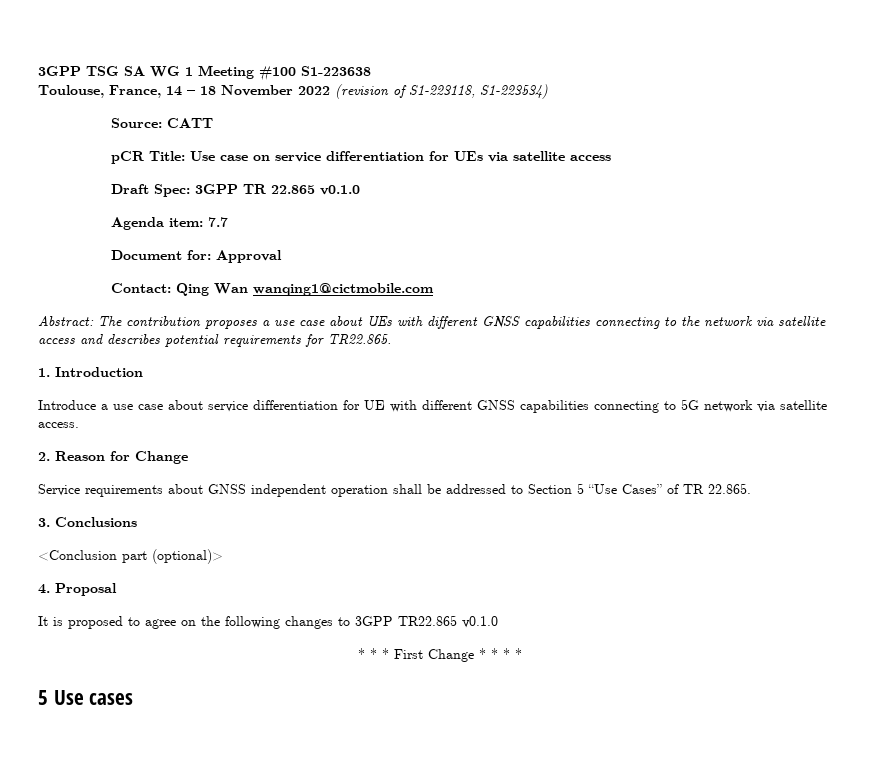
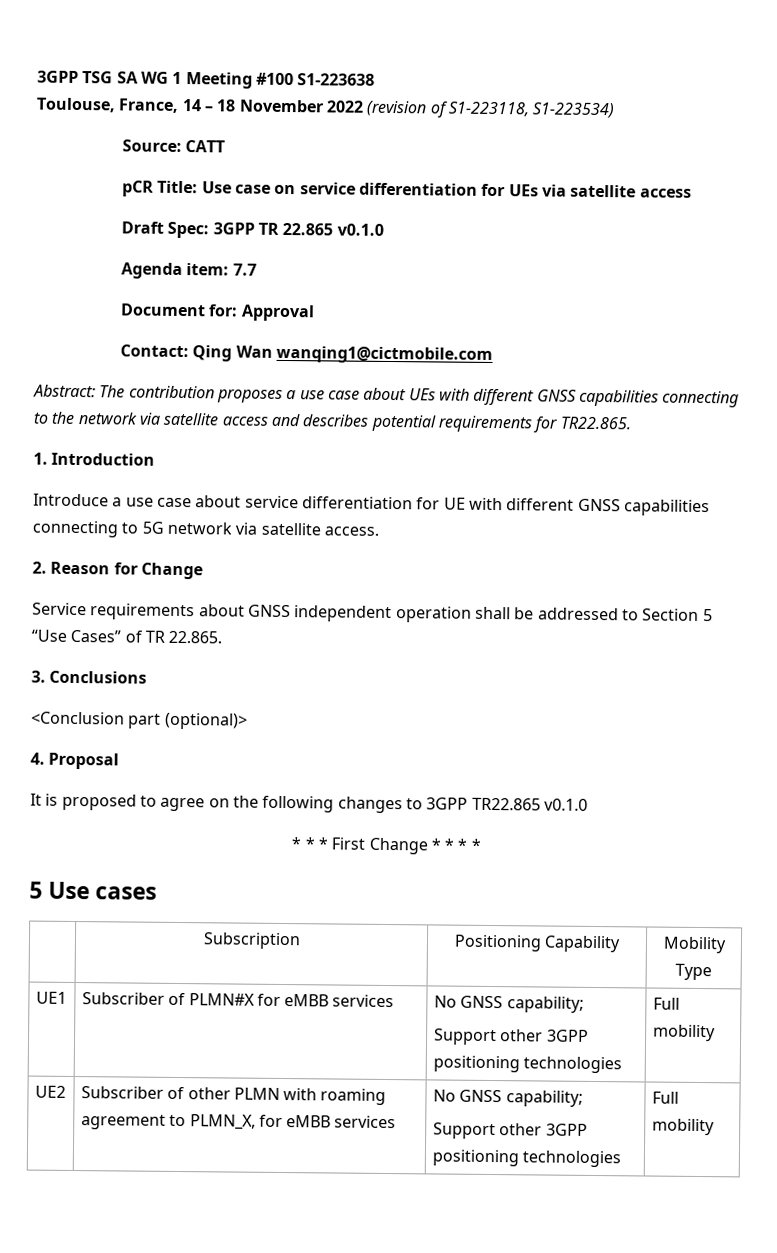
+ | Subscription | Positioning Capability | Mobility Type
+ UE1 | Subscriber of PLMN#X for eMBB services | No GNSS capability;
+ Support other 3GPP positioning technologies | Full mobility
+ UE2 | Subscriber of other PLMN with roaming agreement to PLMN_X, for eMBB services | No GNSS capability;
+ Support other 3GPP positioning technologies | Full mobility

